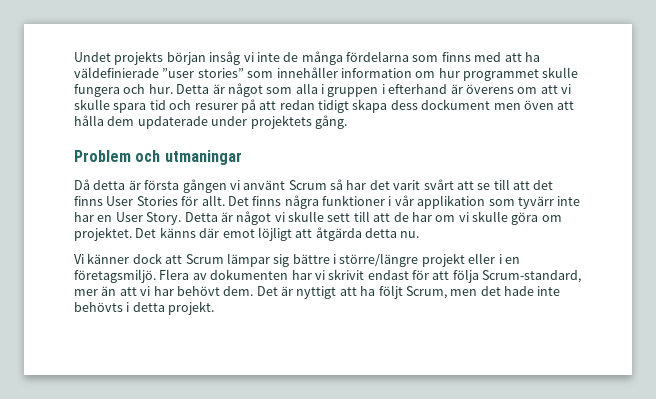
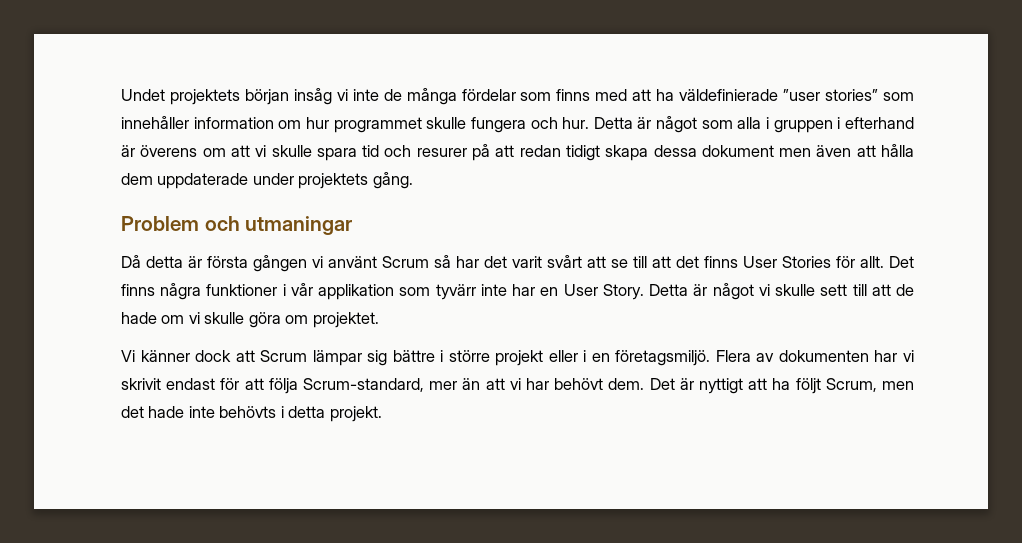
- Undet projekts början insåg vi inte de många fördelarna som finns med att ha väldefinierade ”user stories” som innehåller information om hur programmet skulle fungera och hur.
+ Undet projektets början insåg vi inte de många fördelar som finns med att ha väldefinierade ”user stories” som innehåller information om hur programmet skulle fungera och hur.
- Detta är något som alla i gruppen i efterhand är överens om att vi skulle spara tid och resurer på att redan tidigt skapa dess dockument men öven att hålla dem updaterade under projektets gång.
+ Detta är något som alla i gruppen i efterhand är överens om att vi skulle spara tid och resurer på att redan tidigt skapa dessa dokument men även att hålla dem uppdaterade under projektets gång.
- Detta är något vi skulle sett till att de har om vi skulle göra om projektet. Det känns där emot löjligt att åtgärda detta nu.
+ Detta är något vi skulle sett till att de hade om vi skulle göra om projektet.
- Vi känner dock att Scrum lämpar sig bättre i större/längre projekt eller i en företagsmiljö.
+ Vi känner dock att Scrum lämpar sig bättre i större projekt eller i en företagsmiljö.

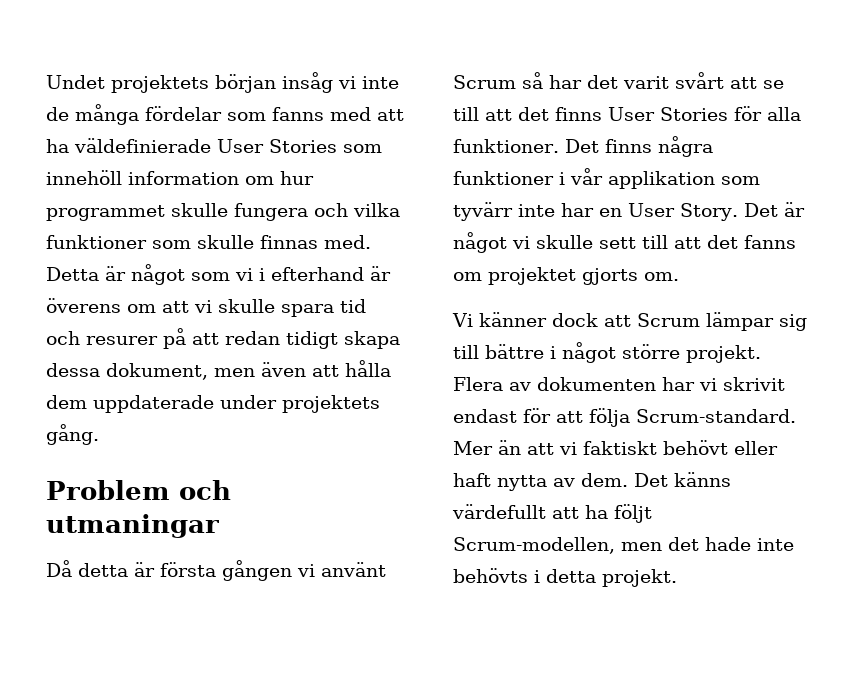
- Undet projektets början insåg vi inte de många fördelar som finns med att ha väldefinierade ”user stories” som innehåller information om hur programmet skulle fungera och hur.
+ Undet projektets början insåg vi inte de många fördelar som fanns med att ha väldefinierade User Stories som innehöll information om hur programmet skulle fungera och vilka funktioner som skulle finnas med.
- Detta är något som alla i gruppen i efterhand är överens om att vi skulle spara tid och resurer på att redan tidigt skapa dessa dokument men även att hålla dem uppdaterade under projektets gång.
+ Detta är något som vi i efterhand är överens om att vi skulle spara tid och resurer på att redan tidigt skapa dessa dokument, men även att hålla dem uppdaterade under projektets gång.
- Då detta är första gången vi använt Scrum så har det varit svårt att se till att det finns User Stories för allt.
+ Då detta är första gången vi använt Scrum så har det varit svårt att se till att det finns User Stories för alla funktioner.
- Detta är något vi skulle sett till att de hade om vi skulle göra om projektet.
+ Det är något vi skulle sett till att det fanns om projektet gjorts om.
- Vi känner dock att Scrum lämpar sig bättre i större projekt eller i en företagsmiljö.
+ Vi känner dock att Scrum lämpar sig till bättre i något större projekt.
- Flera av dokumenten har vi skrivit endast för att följa Scrum-standard, mer än att vi har behövt dem. Det är nyttigt att ha följt Scrum, men det hade inte behövts i detta projekt.
+ Flera av dokumenten har vi skrivit endast för att följa Scrum-standard. Mer än att vi faktiskt behövt eller haft nytta av dem. Det känns värdefullt att ha följt Scrum-modellen, men det hade inte behövts i detta projekt.

